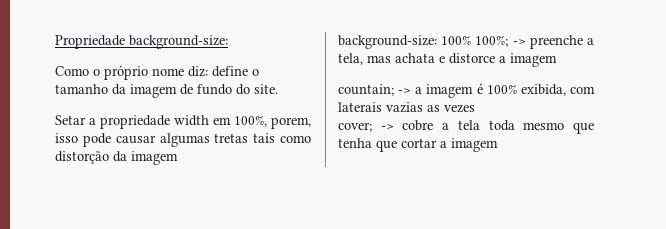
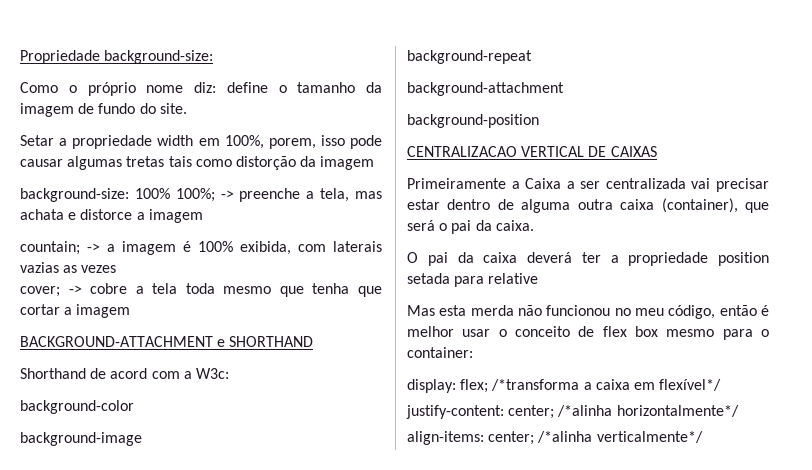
+ BACKGROUND-ATTACHMENT e SHORTHAND
+ Shorthand de acord com a W3c:
+ background-color
+ background-image
+ background-repeat
+ background-attachment
+ background-position
+ CENTRALIZACAO VERTICAL DE CAIXAS
+ Primeiramente a Caixa a ser centralizada vai precisar estar dentro de alguma outra caixa (container), que será o pai da caixa.
+ O pai da caixa deverá ter a propriedade position setada para relative
+ Mas esta merda não funcionou no meu código, então é melhor usar o conceito de flex box mesmo para o container:
+ display: flex; /*transforma a caixa em flexível*/
+ justify-content: center; /*alinha horizontalmente*/
+ align-items: center; /*alinha verticalmente*/

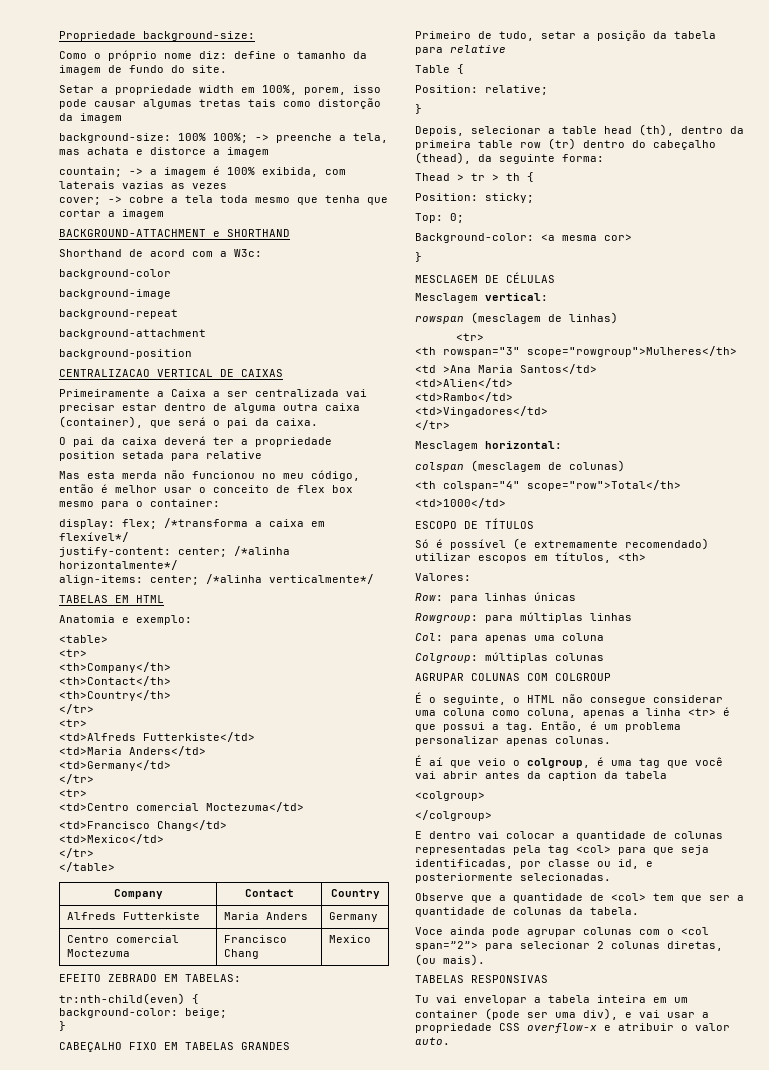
+ TABELAS EM HTML
+ Anatomia e exemplo:
+ <table>
+ <tr>
+ <th>Company</th>
+ <th>Contact</th>
+ <th>Country</th>
+ </tr>
+ <tr>
+ <td>Alfreds Futterkiste</td>
+ <td>Maria Anders</td>
+ <td>Germany</td>
+ </tr>
+ <tr>
+ <td>Centro comercial Moctezuma</td>
+ <td>Francisco Chang</td>
+ <td>Mexico</td>
+ </tr>
+ </table>
+ Company | Contact | Country
+ Alfreds Futterkiste | Maria Anders | Germany
+ Centro comercial Moctezuma | Francisco Chang | Mexico
+ EFEITO ZEBRADO EM TABELAS:
+ tr:nth-child(even) {
+ background-color: beige;
+ }
+ CABEÇALHO FIXO EM TABELAS GRANDES
+ Primeiro de tudo, setar a posição da tabela para relative
+ Table {
+ Position: relative;
+ }
+ Depois, selecionar a table head (th), dentro da primeira table row (tr) dentro do cabeçalho (thead), da seguinte forma:
+ Thead > tr > th {
+ Position: sticky;
+ Top: 0;
+ Background-color: <a mesma cor>
+ }
+ MESCLAGEM DE CÉLULAS
+ Mesclagem vertical:
+ rowspan (mesclagem de linhas)
+ <tr>
+ <th rowspan="3" scope="rowgroup">Mulheres</th>
+ <td >Ana Maria Santos</td>
+ <td>Alien</td>
+ <td>Rambo</td>
+ <td>Vingadores</td>
+ </tr>
+ Mesclagem horizontal:
+ colspan (mesclagem de colunas)
+ <th colspan="4" scope="row">Total</th>
+ <td>1000</td>
+ ESCOPO DE TÍTULOS
+ Só é possível (e extremamente recomendado) utilizar escopos em títulos, <th>
+ Valores:
+ Row: para linhas únicas
+ Rowgroup: para múltiplas linhas
+ Col: para apenas uma coluna
+ Colgroup: múltiplas colunas
+ AGRUPAR COLUNAS COM COLGROUP
+ É o seguinte, o HTML não consegue considerar uma coluna como coluna, apenas a linha <tr> é que possui a tag. Então, é um problema personalizar apenas colunas.
+ É aí que veio o colgroup, é uma tag que você vai abrir antes da caption da tabela
+ <colgroup>
+ </colgroup>
+ E dentro vai colocar a quantidade de colunas representadas pela tag <col> para que seja identificadas, por classe ou id, e posteriormente selecionadas.
+ Observe que a quantidade de <col> tem que ser a quantidade de colunas da tabela.
+ Voce ainda pode agrupar colunas com o <col span=”2”> para selecionar 2 colunas diretas, (ou mais).
+ TABELAS RESPONSIVAS
+ Tu vai envelopar a tabela inteira em um container (pode ser uma div), e vai usar a propriedade CSS overflow-x e atribuir o valor auto.

